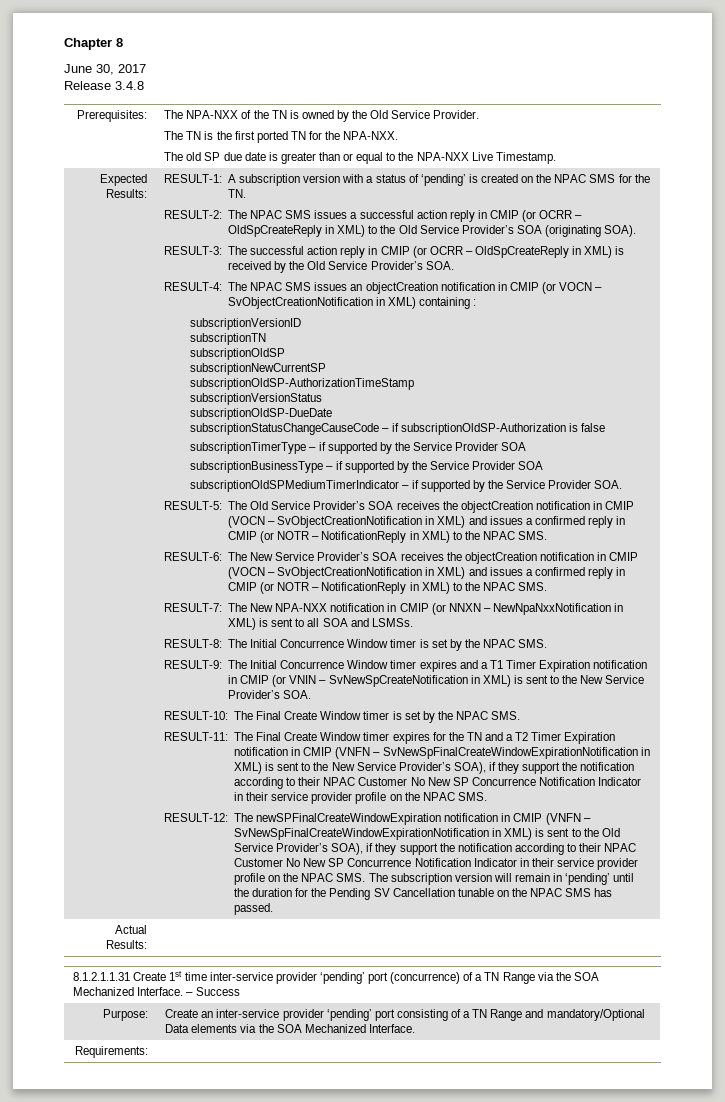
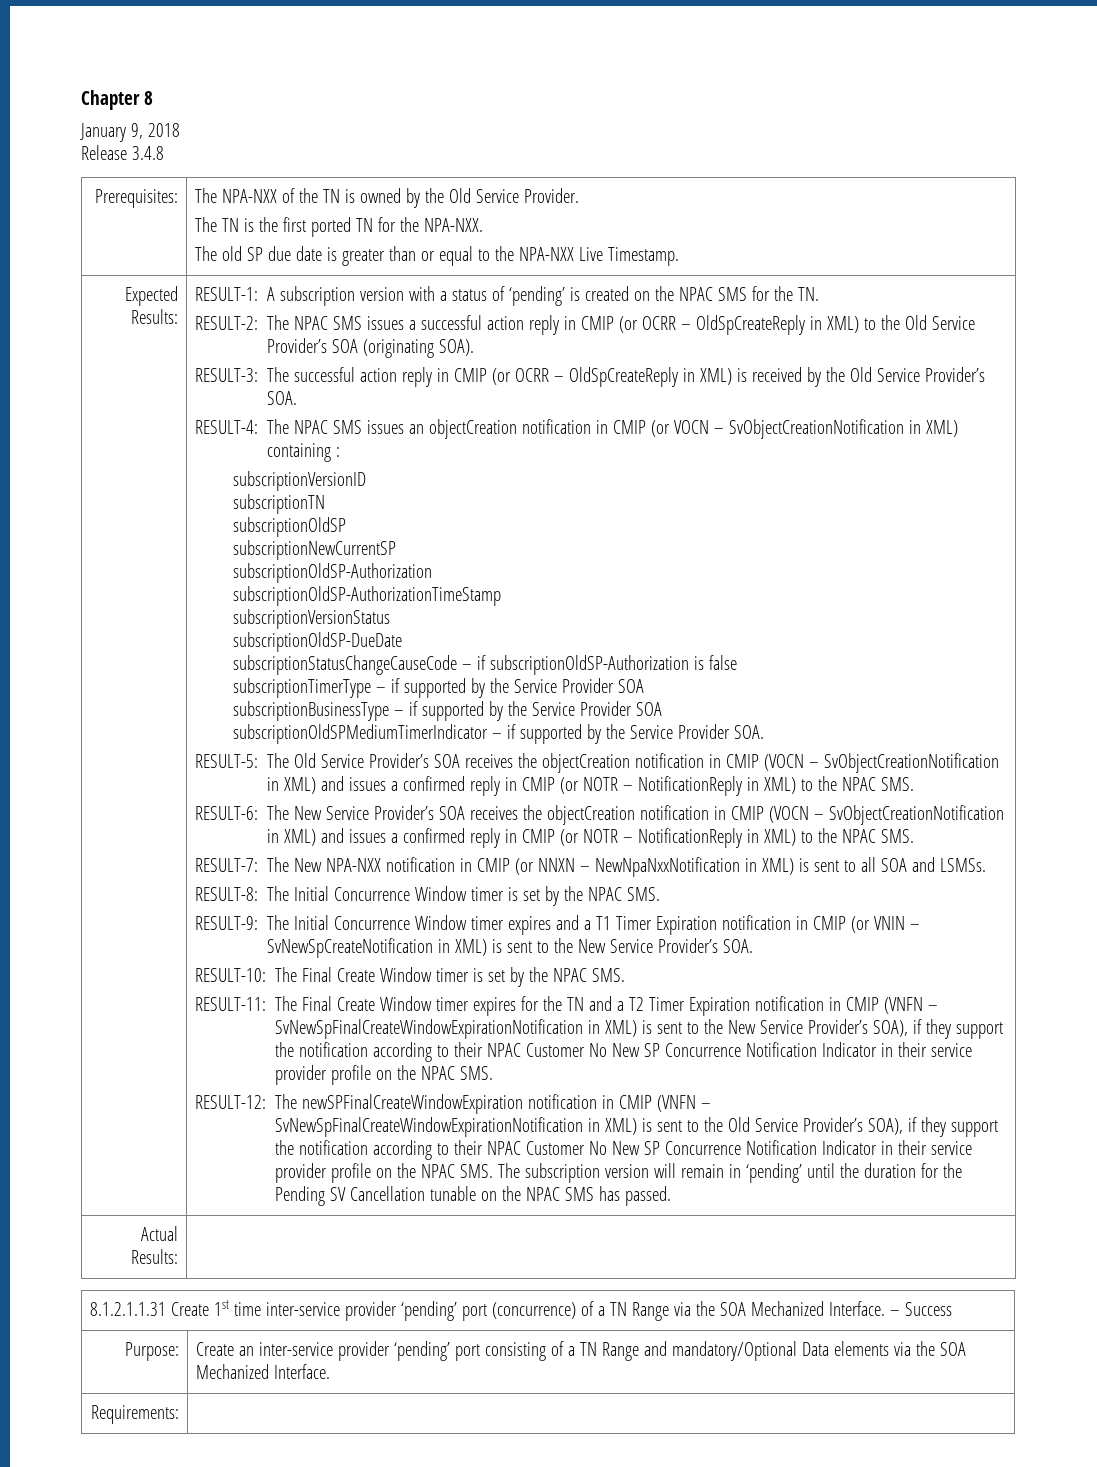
- June 30, 2017
+ January 9, 2018
  subscriptionNewCurrentSP
+ subscriptionOldSP-Authorization

